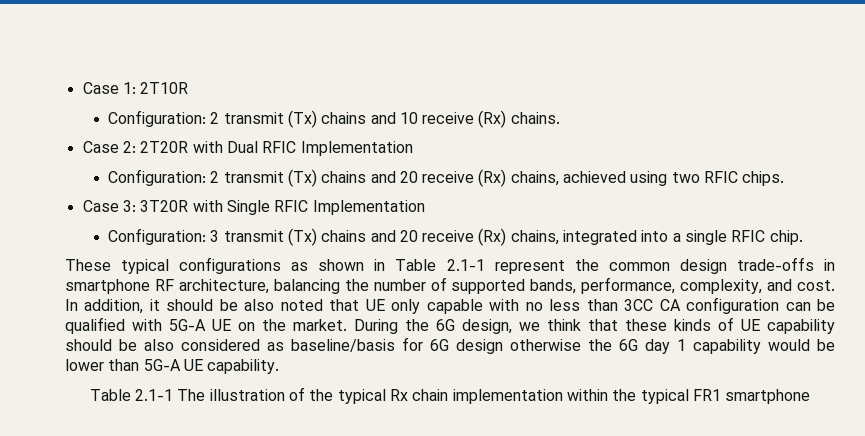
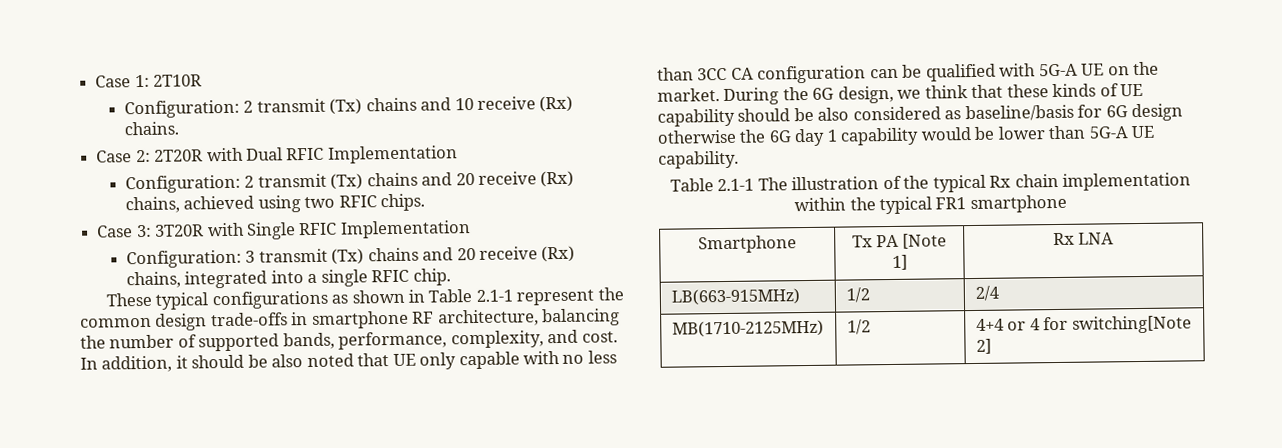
+ Smartphone | Tx PA [Note 1] | Rx LNA
+ LB(663-915MHz) | 1/2 | 2/4
+ MB(1710-2125MHz) | 1/2 | 4+4 or 4 for switching[Note 2]

